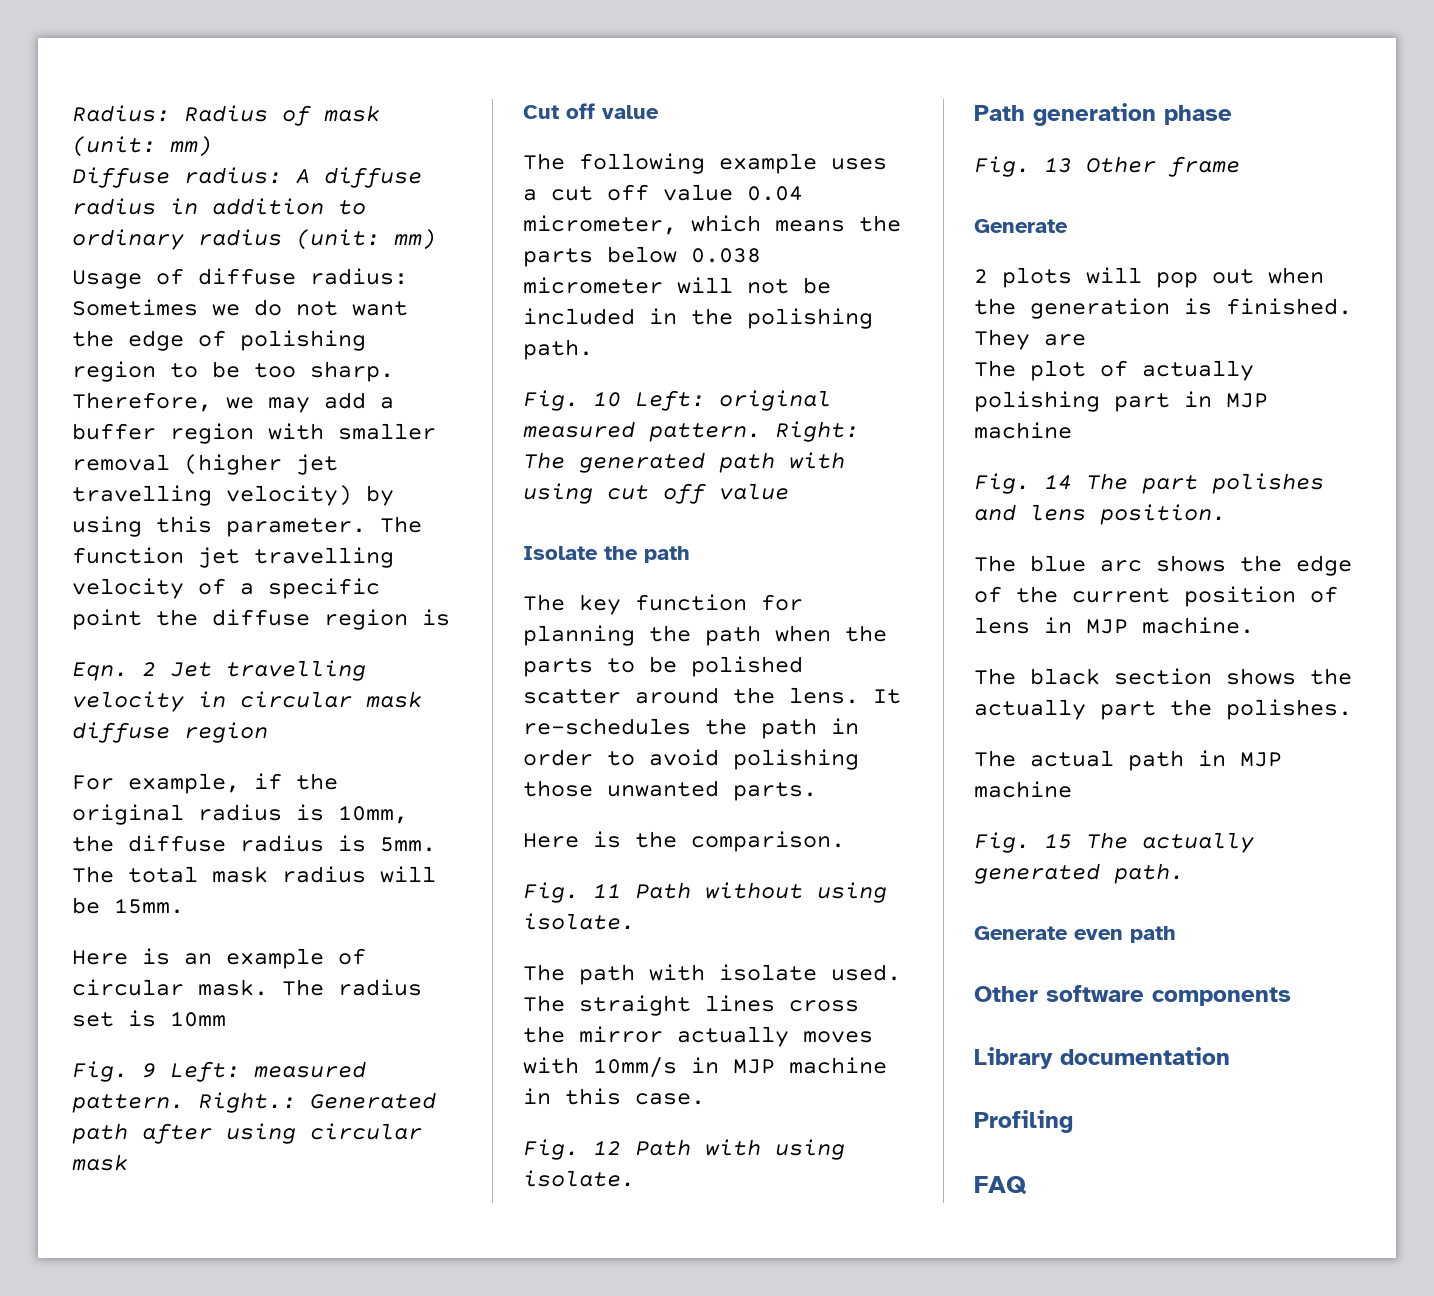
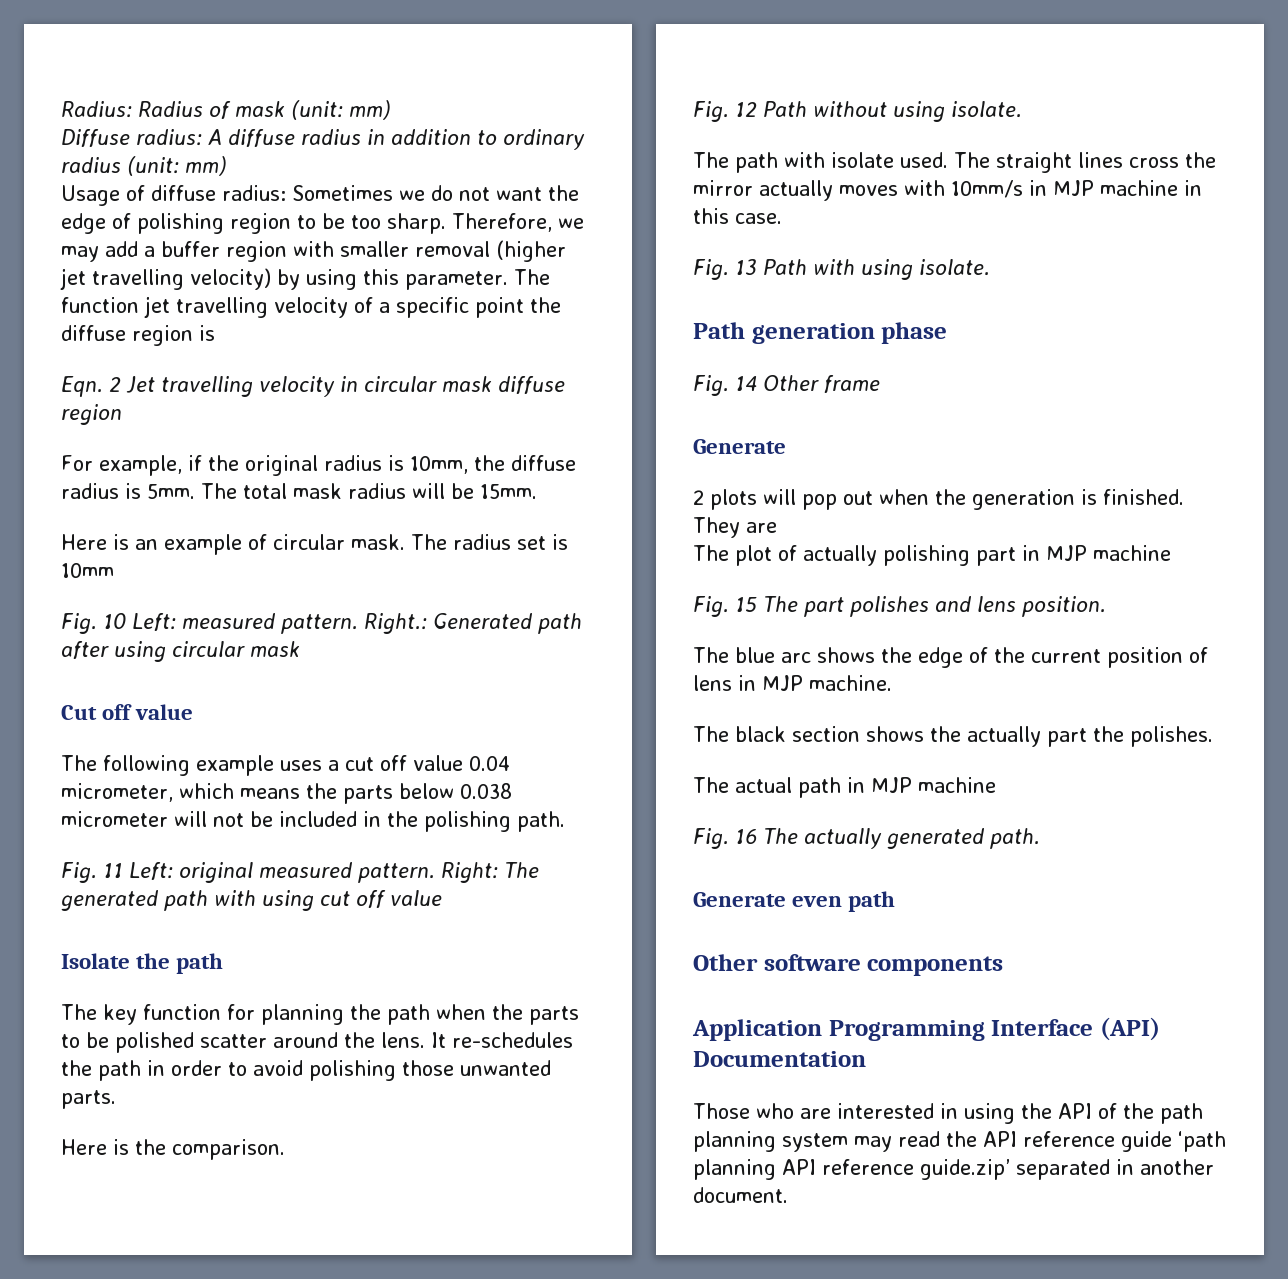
- Fig. 9 Left: measured pattern.
+ Fig. 10 Left: measured pattern.
- Fig. 10 Left: original measured pattern.
+ Fig. 11 Left: original measured pattern.
- Fig. 11 Path without using isolate.
+ Fig. 12 Path without using isolate.
- Fig. 12 Path with using isolate.
+ Fig. 13 Path with using isolate.
- Fig. 13 Other frame
+ Fig. 14 Other frame
- Fig. 14 The part polishes and lens position.
+ Fig. 15 The part polishes and lens position.
- Fig. 15 The actually generated path.
+ Fig. 16 The actually generated path.
- Library documentation
- Profiling
- FAQ
+ Application Programming Interface (API) Documentation
+ Those who are interested in using the API of the path planning system may read the API reference guide ‘path planning API reference guide.zip’ separated in another document.

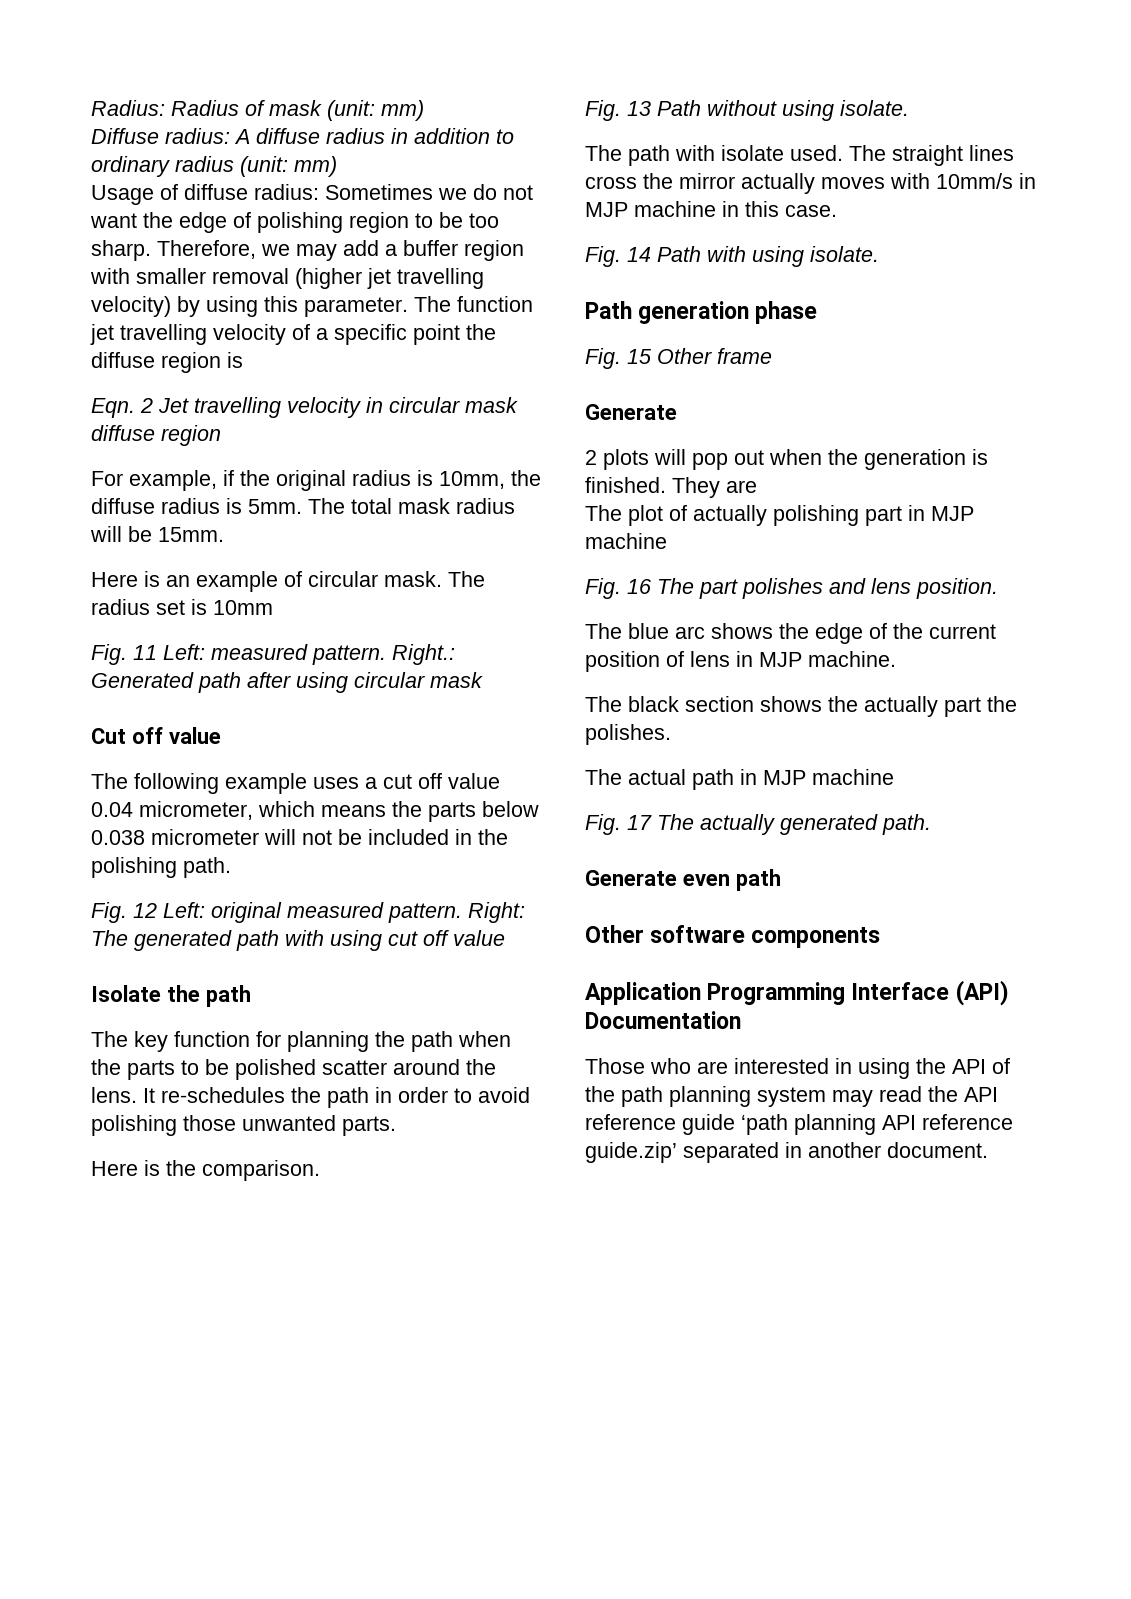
- Fig. 10 Left: measured pattern.
+ Fig. 11 Left: measured pattern.
- Fig. 11 Left: original measured pattern.
+ Fig. 12 Left: original measured pattern.
- Fig. 12 Path without using isolate.
+ Fig. 13 Path without using isolate.
- Fig. 13 Path with using isolate.
+ Fig. 14 Path with using isolate.
- Fig. 14 Other frame
+ Fig. 15 Other frame
- Fig. 15 The part polishes and lens position.
+ Fig. 16 The part polishes and lens position.
- Fig. 16 The actually generated path.
+ Fig. 17 The actually generated path.

